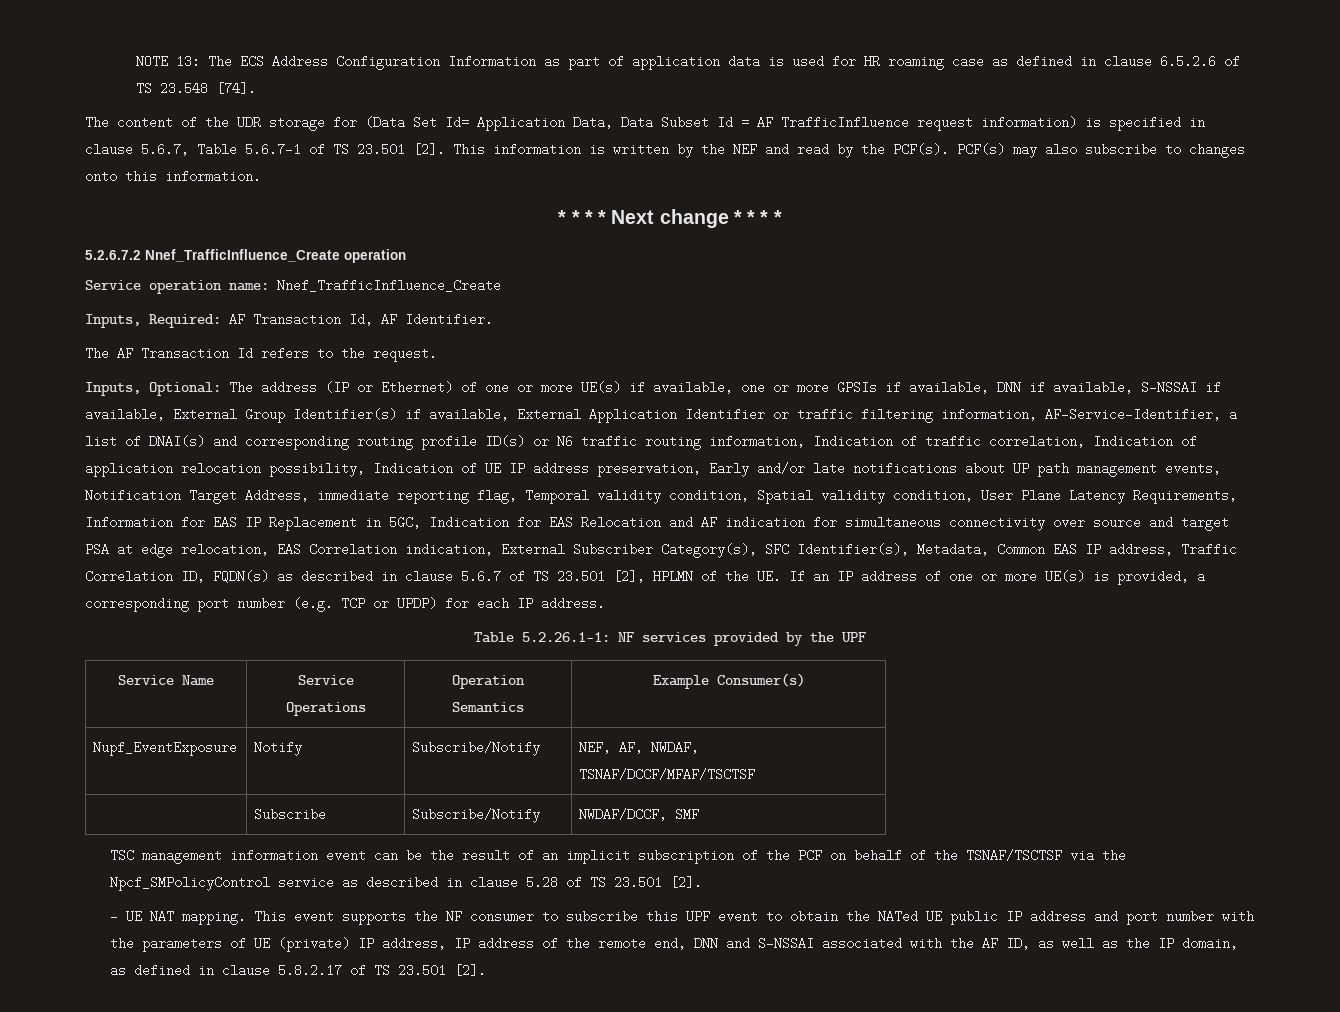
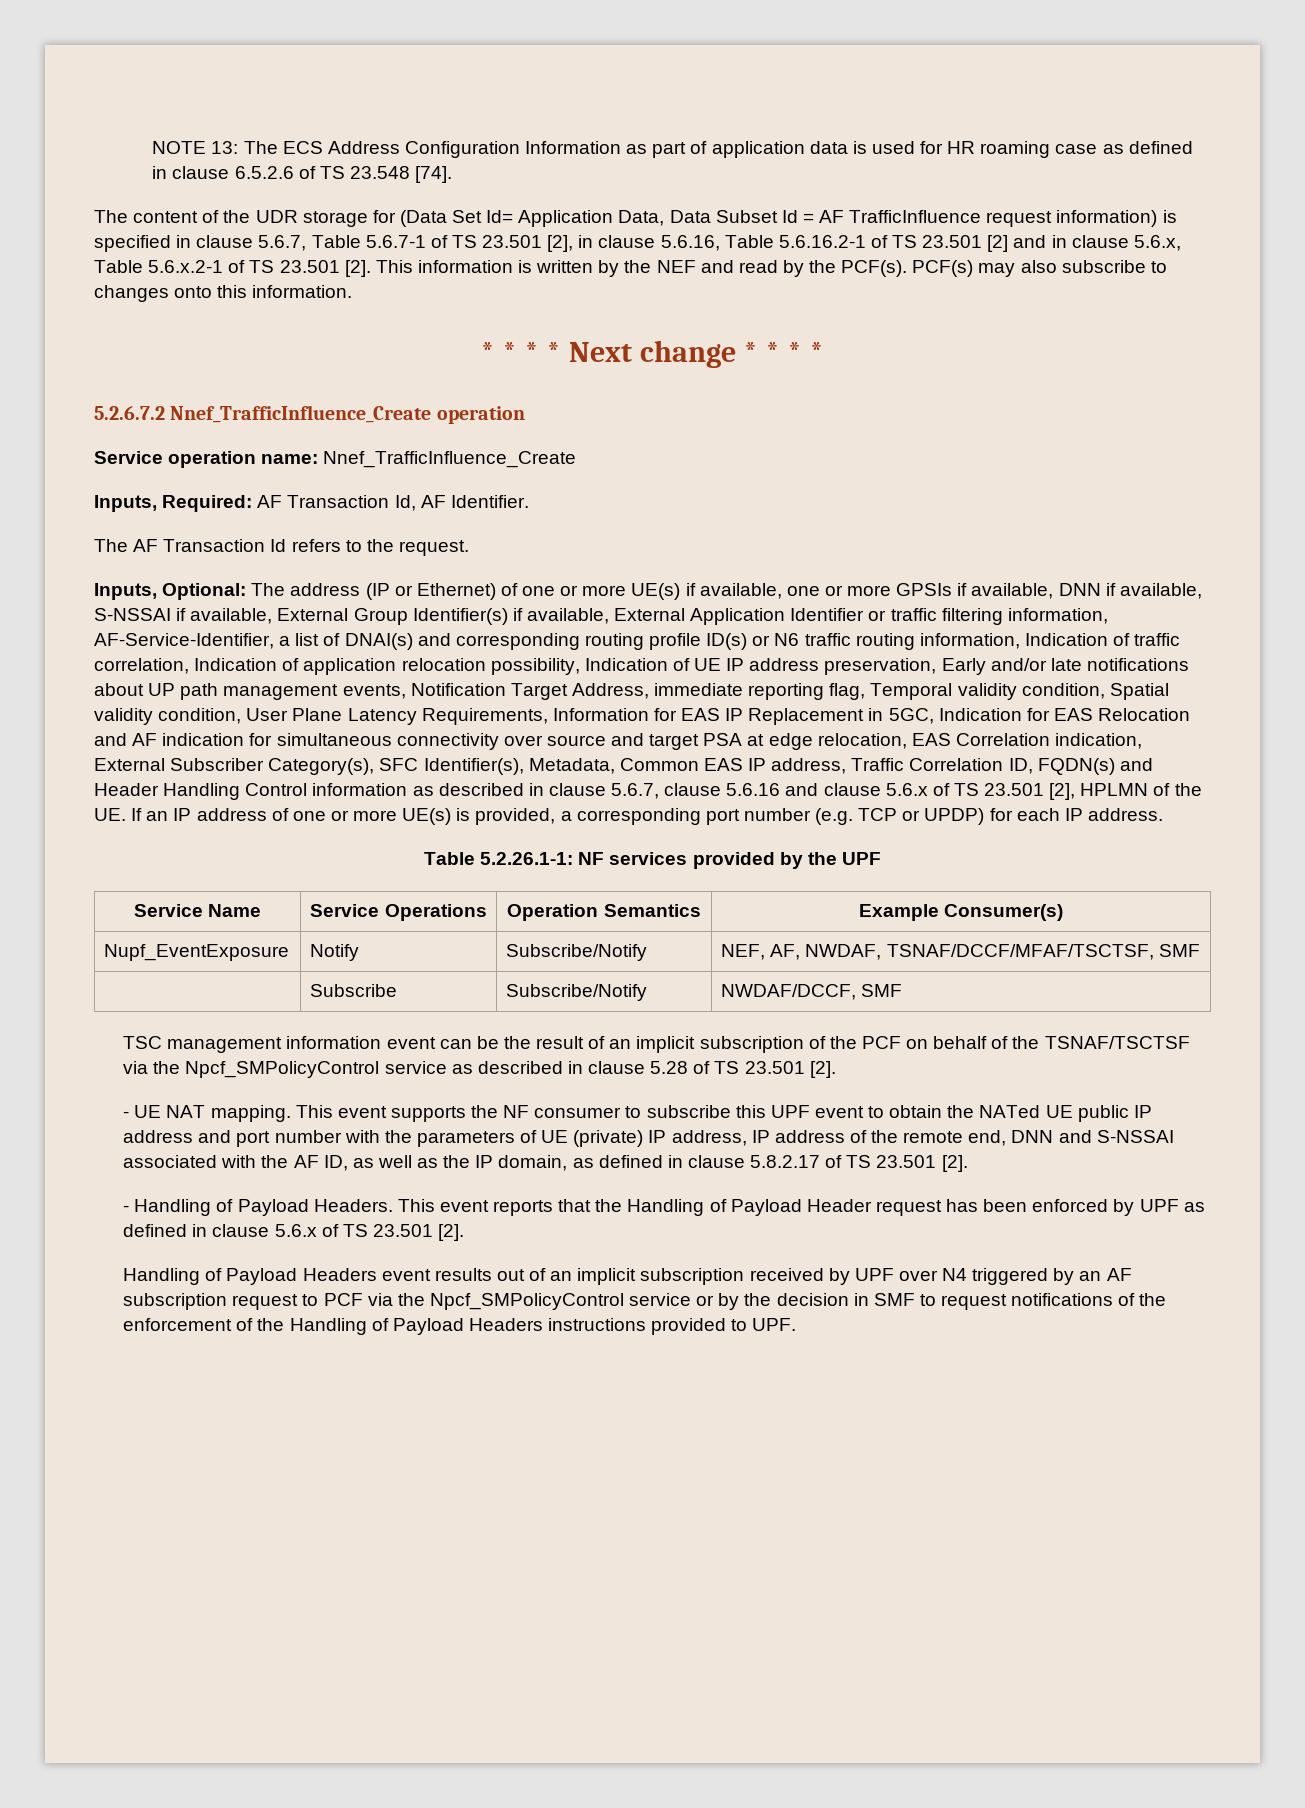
- The content of the UDR storage for (Data Set Id= Application Data, Data Subset Id = AF TrafficInfluence request information) is specified in clause 5.6.7, Table 5.6.7-1 of TS 23.501 [2].
+ The content of the UDR storage for (Data Set Id= Application Data, Data Subset Id = AF TrafficInfluence request information) is specified in clause 5.6.7, Table 5.6.7-1 of TS 23.501 [2], in clause 5.6.16, Table 5.6.16.2-1 of TS 23.501 [2] and in clause 5.6.x, Table 5.6.x.2-1 of TS 23.501 [2].
- The address (IP or Ethernet) of one or more UE(s) if available, one or more GPSIs if available, DNN if available, S-NSSAI if available, External Group Identifier(s) if available, External Application Identifier or traffic filtering information, AF-Service-Identifier, a list of DNAI(s) and corresponding routing profile ID(s) or N6 traffic routing information, Indication of traffic correlation, Indication of application relocation possibility, Indication of UE IP address preservation, Early and/or late notifications about UP path management events, Notification Target Address, immediate reporting flag, Temporal validity condition, Spatial validity condition, User Plane Latency Requirements, Information for EAS IP Replacement in 5GC, Indication for EAS Relocation and AF indication for simultaneous connectivity over source and target PSA at edge relocation, EAS Correlation indication, External Subscriber Category(s), SFC Identifier(s), Metadata, Common EAS IP address, Traffic Correlation ID, FQDN(s) as described in clause 5.6.7 of TS 23.501 [2], HPLMN of the UE. If an IP address of one or more UE(s) is provided, a corresponding port number (e.g. TCP or UPDP) for each IP address.
+ The address (IP or Ethernet) of one or more UE(s) if available, one or more GPSIs if available, DNN if available, S-NSSAI if available, External Group Identifier(s) if available, External Application Identifier or traffic filtering information, AF-Service-Identifier, a list of DNAI(s) and corresponding routing profile ID(s) or N6 traffic routing information, Indication of traffic correlation, Indication of application relocation possibility, Indication of UE IP address preservation, Early and/or late notifications about UP path management events, Notification Target Address, immediate reporting flag, Temporal validity condition, Spatial validity condition, User Plane Latency Requirements, Information for EAS IP Replacement in 5GC, Indication for EAS Relocation and AF indication for simultaneous connectivity over source and target PSA at edge relocation, EAS Correlation indication, External Subscriber Category(s), SFC Identifier(s), Metadata, Common EAS IP address, Traffic Correlation ID, FQDN(s) and Header Handling Control information as described in clause 5.6.7, clause 5.6.16 and clause 5.6.x of TS 23.501 [2], HPLMN of the UE. If an IP address of one or more UE(s) is provided, a corresponding port number (e.g. TCP or UPDP) for each IP address.
- Nupf_EventExposure | Notify | Subscribe/Notify | NEF, AF, NWDAF, TSNAF/DCCF/MFAF/TSCTSF
+ Nupf_EventExposure | Notify | Subscribe/Notify | NEF, AF, NWDAF, TSNAF/DCCF/MFAF/TSCTSF, SMF
+ - Handling of Payload Headers. This event reports that the Handling of Payload Header request has been enforced by UPF as defined in clause 5.6.x of TS 23.501 [2].
+ Handling of Payload Headers event results out of an implicit subscription received by UPF over N4 triggered by an AF subscription request to PCF via the Npcf_SMPolicyControl service or by the decision in SMF to request notifications of the enforcement of the Handling of Payload Headers instructions provided to UPF.

